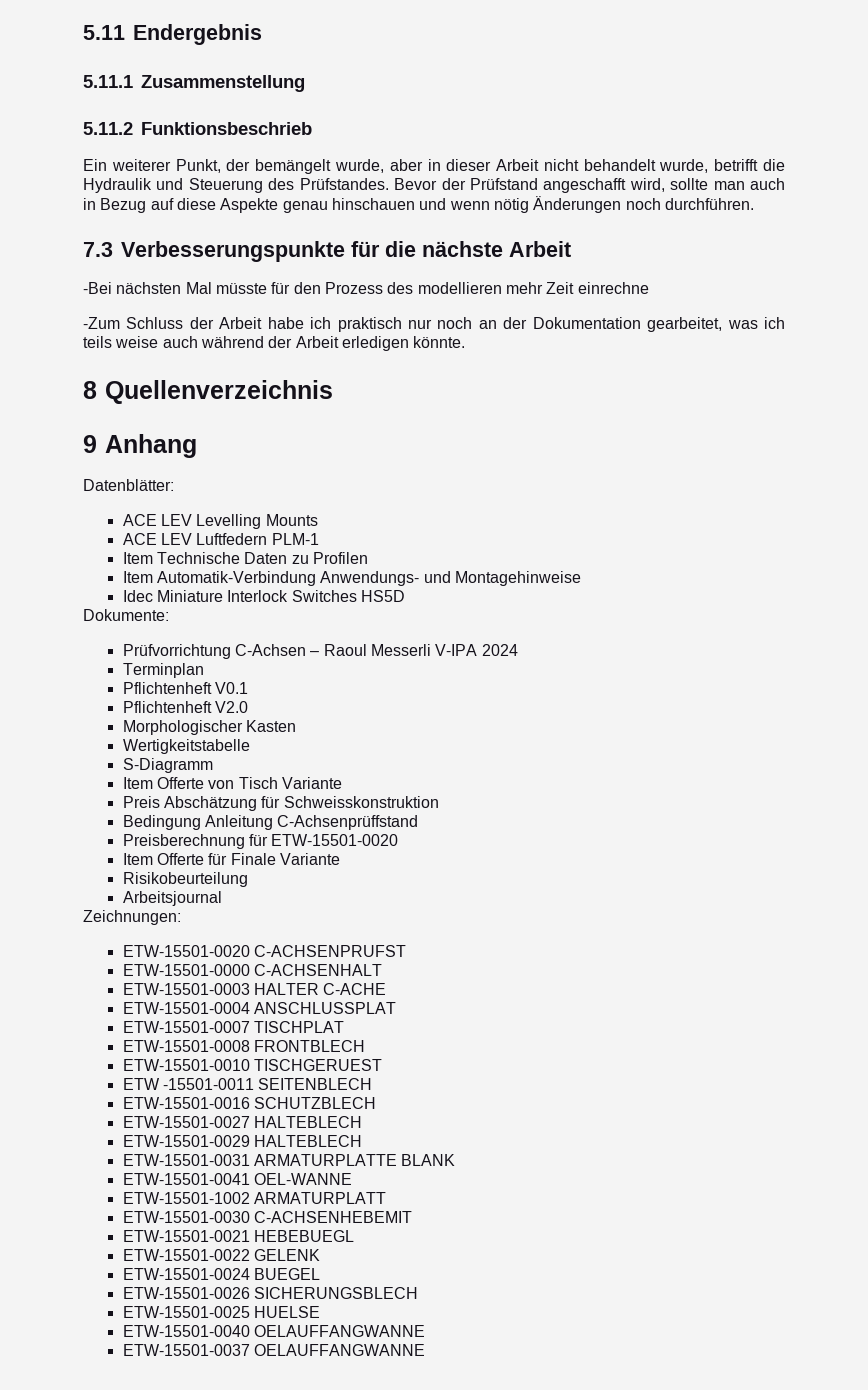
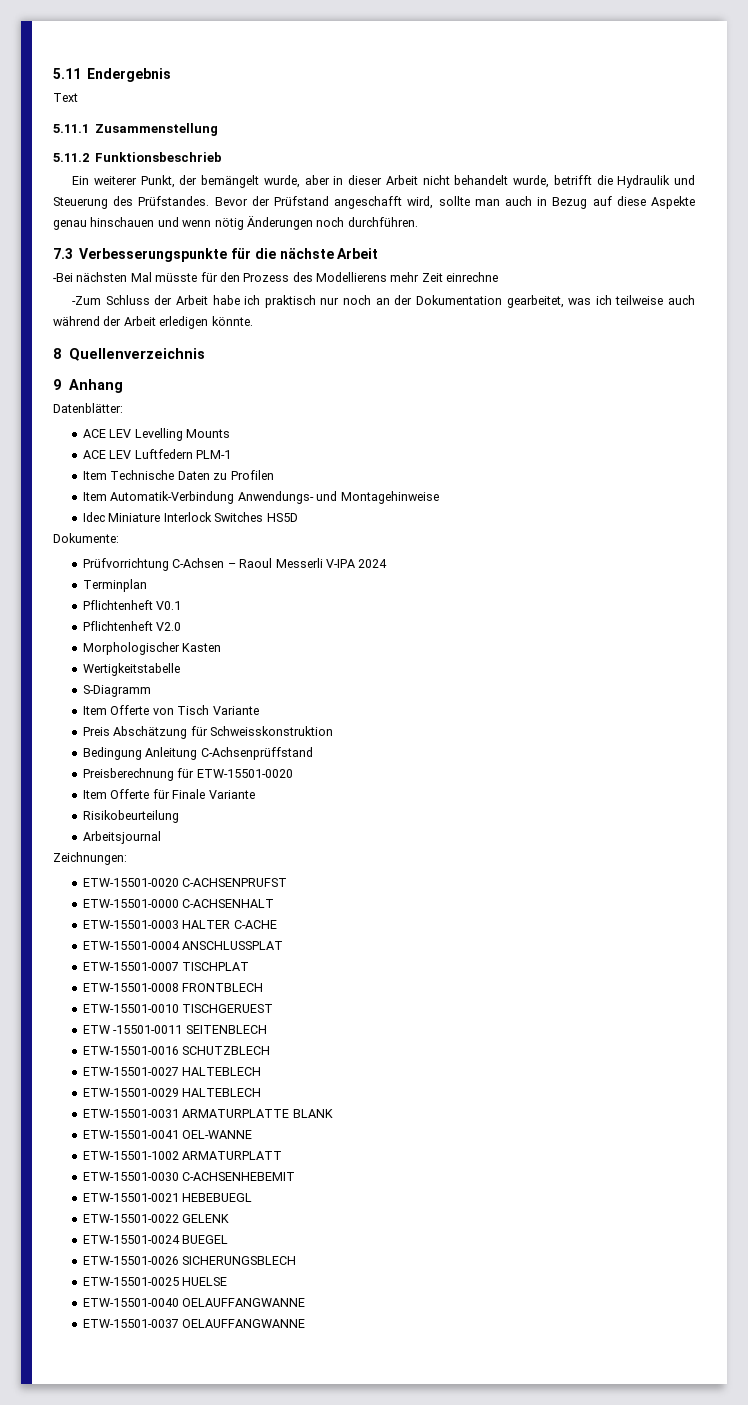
+ Text
- -Bei nächsten Mal müsste für den Prozess des modellieren mehr Zeit einrechne
+ -Bei nächsten Mal müsste für den Prozess des Modellierens mehr Zeit einrechne
- -Zum Schluss der Arbeit habe ich praktisch nur noch an der Dokumentation gearbeitet, was ich teils weise auch während der Arbeit erledigen könnte.
+ -Zum Schluss der Arbeit habe ich praktisch nur noch an der Dokumentation gearbeitet, was ich teilweise auch während der Arbeit erledigen könnte.

